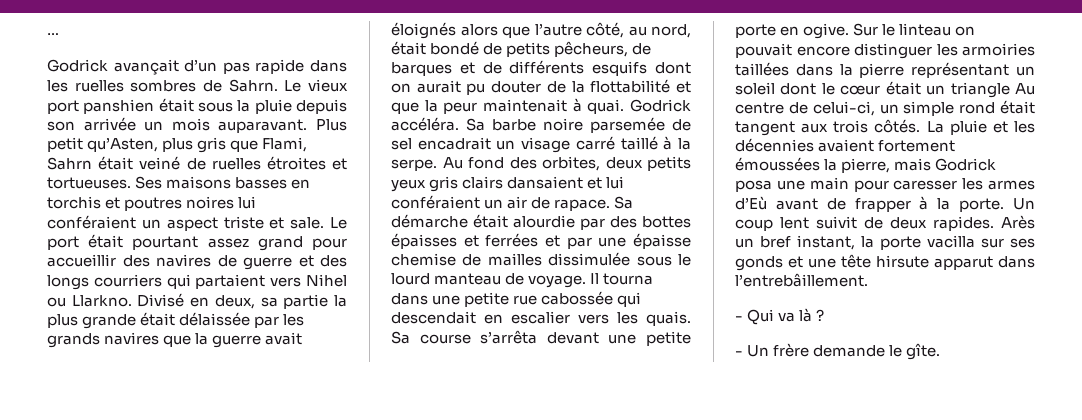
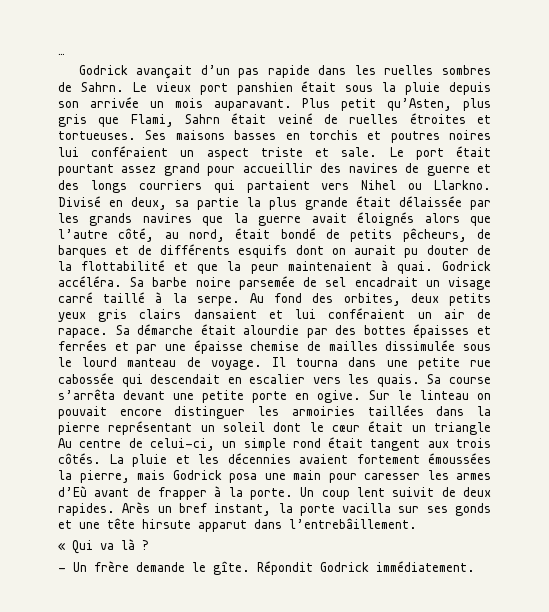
- Divisé en deux, sa partie la plus grande était délaissée par les grands navires que la guerre avait éloignés alors que l’autre côté, au nord, était bondé de petits pêcheurs, de barques et de différents esquifs dont on aurait pu douter de la flottabilité et que la peur maintenait à quai.
+ Divisé en deux, sa partie la plus grande était délaissée par les grands navires que la guerre avait éloignés alors que l’autre côté, au nord, était bondé de petits pêcheurs, de barques et de différents esquifs dont on aurait pu douter de la flottabilité et que la peur maintenaient à quai.
- - Qui va là ?
+ « Qui va là ?
+ Répondit Godrick immédiatement.

